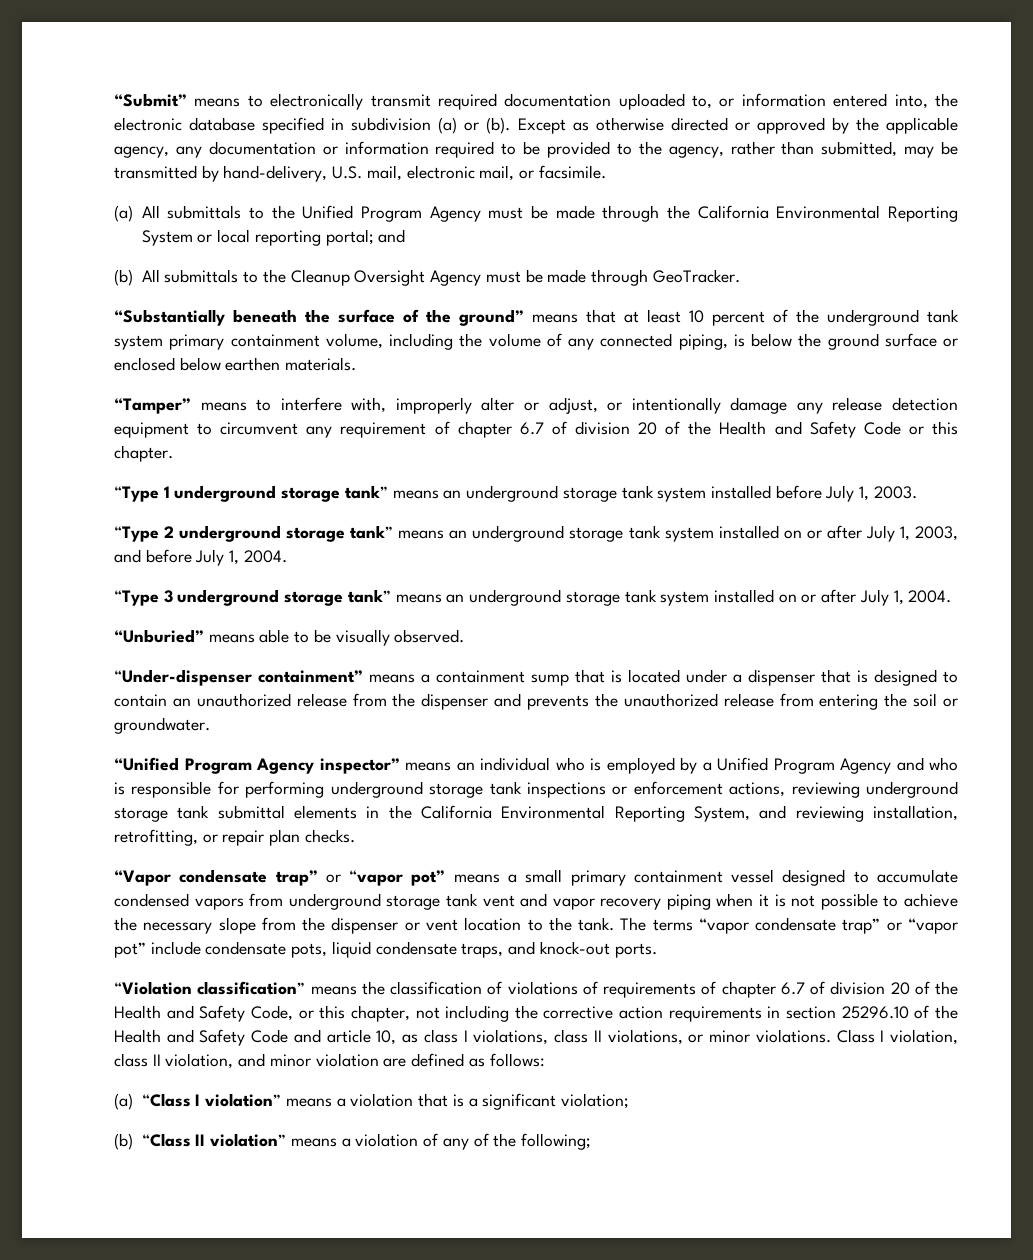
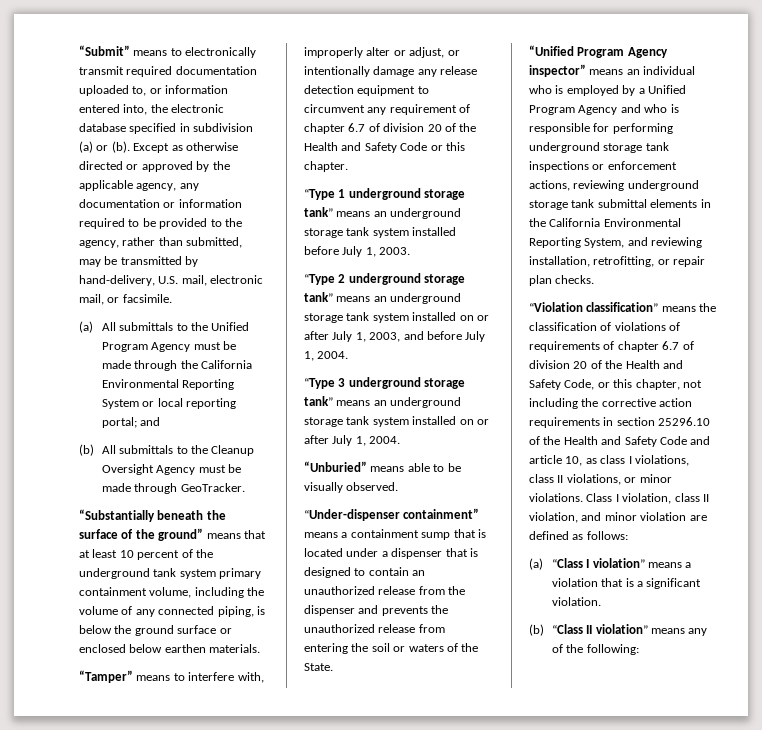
- “Under-dispenser containment” means a containment sump that is located under a dispenser that is designed to contain an unauthorized release from the dispenser and prevents the unauthorized release from entering the soil or groundwater.
+ “Under-dispenser containment” means a containment sump that is located under a dispenser that is designed to contain an unauthorized release from the dispenser and prevents the unauthorized release from entering the soil or waters of the State.
- “Vapor condensate trap” or “vapor pot” means a small primary containment vessel designed to accumulate condensed vapors from underground storage tank vent and vapor recovery piping when it is not possible to achieve the necessary slope from the dispenser or vent location to the tank. The terms “vapor condensate trap” or “vapor pot” include condensate pots, liquid condensate traps, and knock-out ports.
- (a) “Class I violation” means a violation that is a significant violation;
+ (a) “Class I violation” means a violation that is a significant violation.
- (b) “Class II violation” means a violation of any of the following;
+ (b) “Class II violation” means any of the following:

